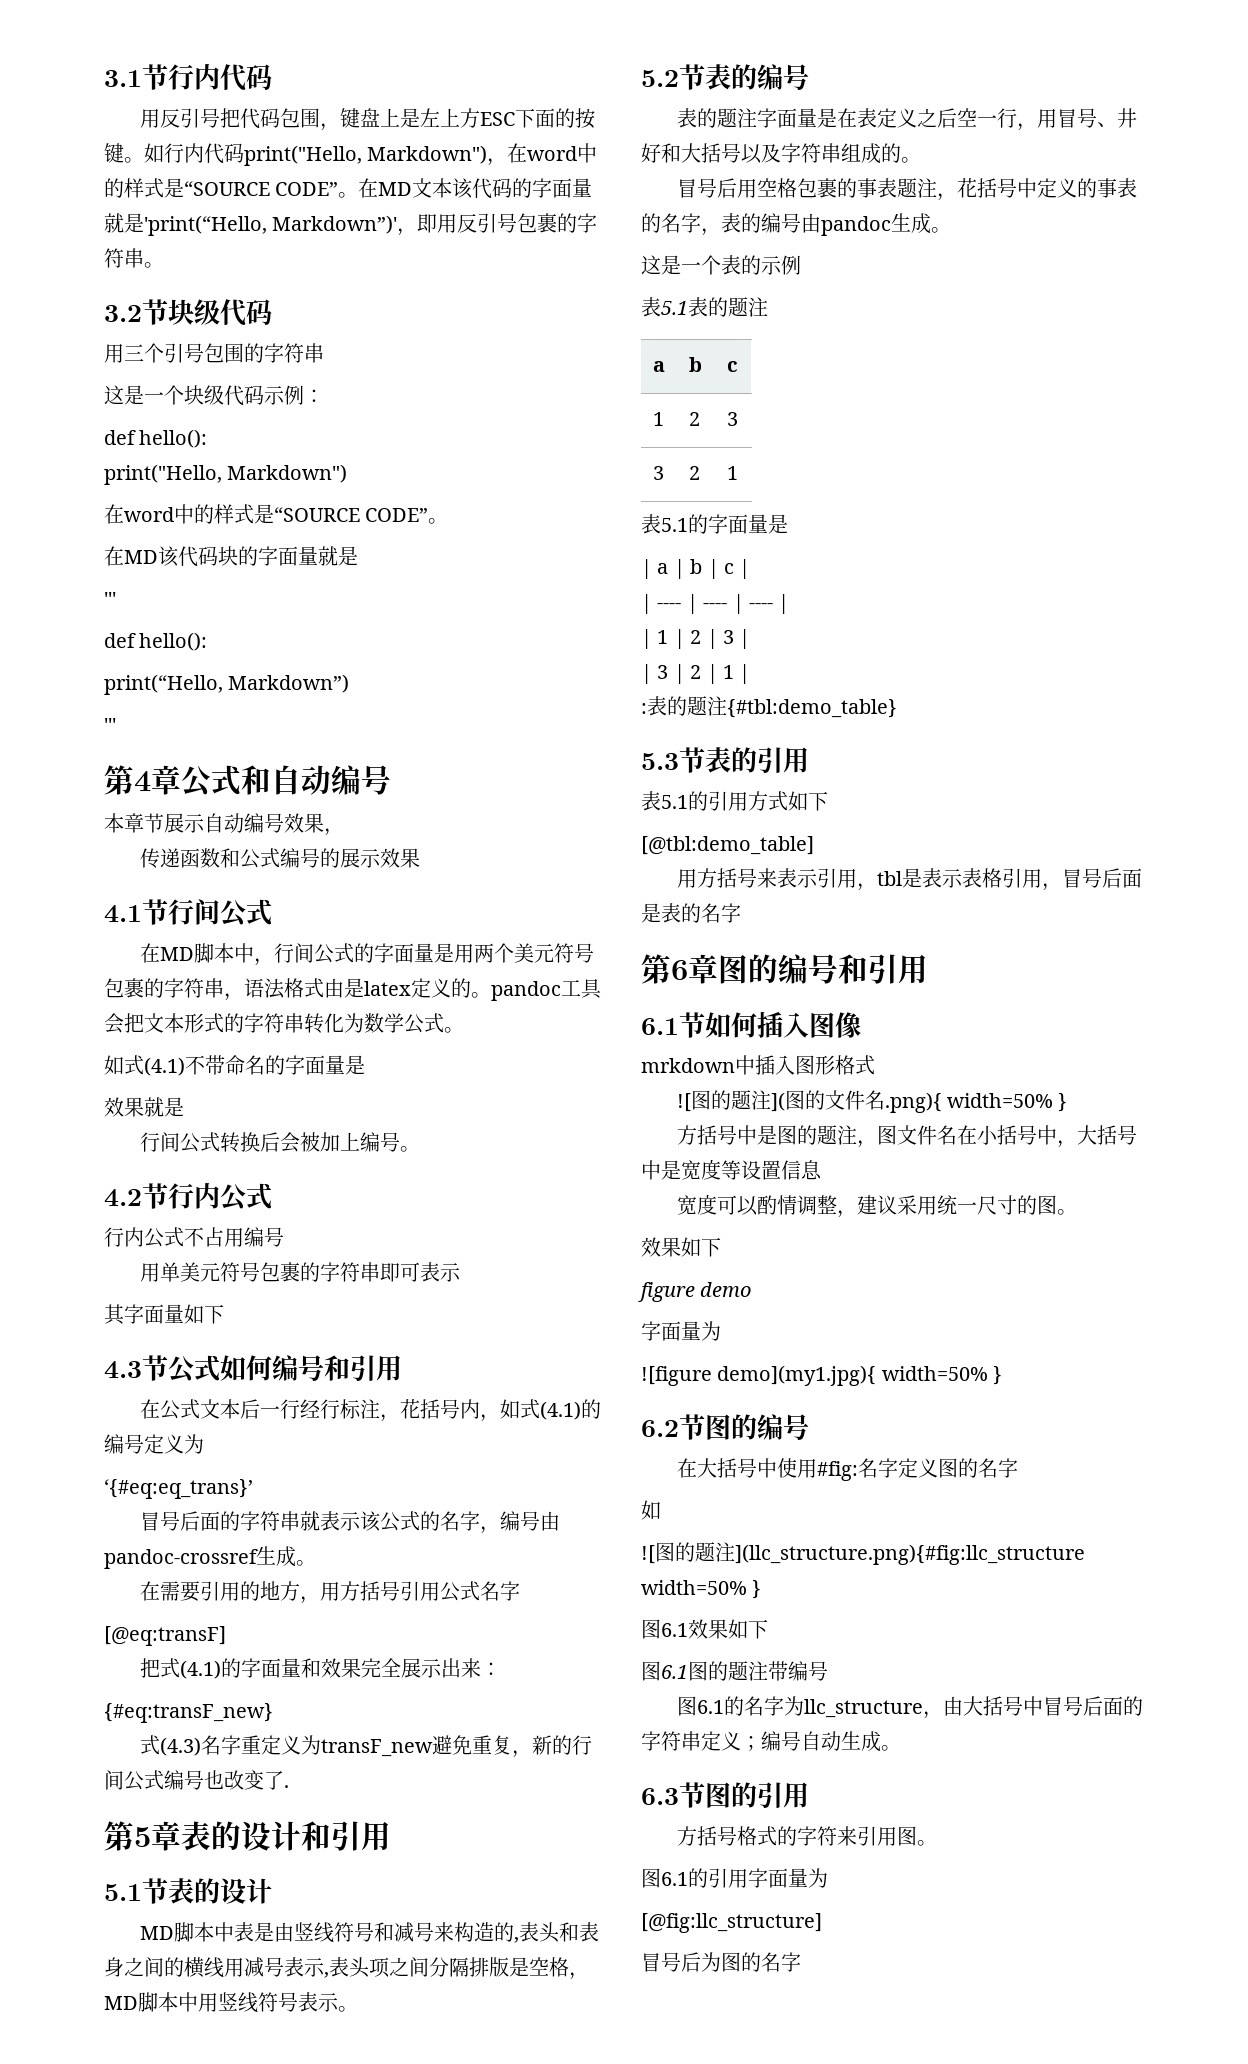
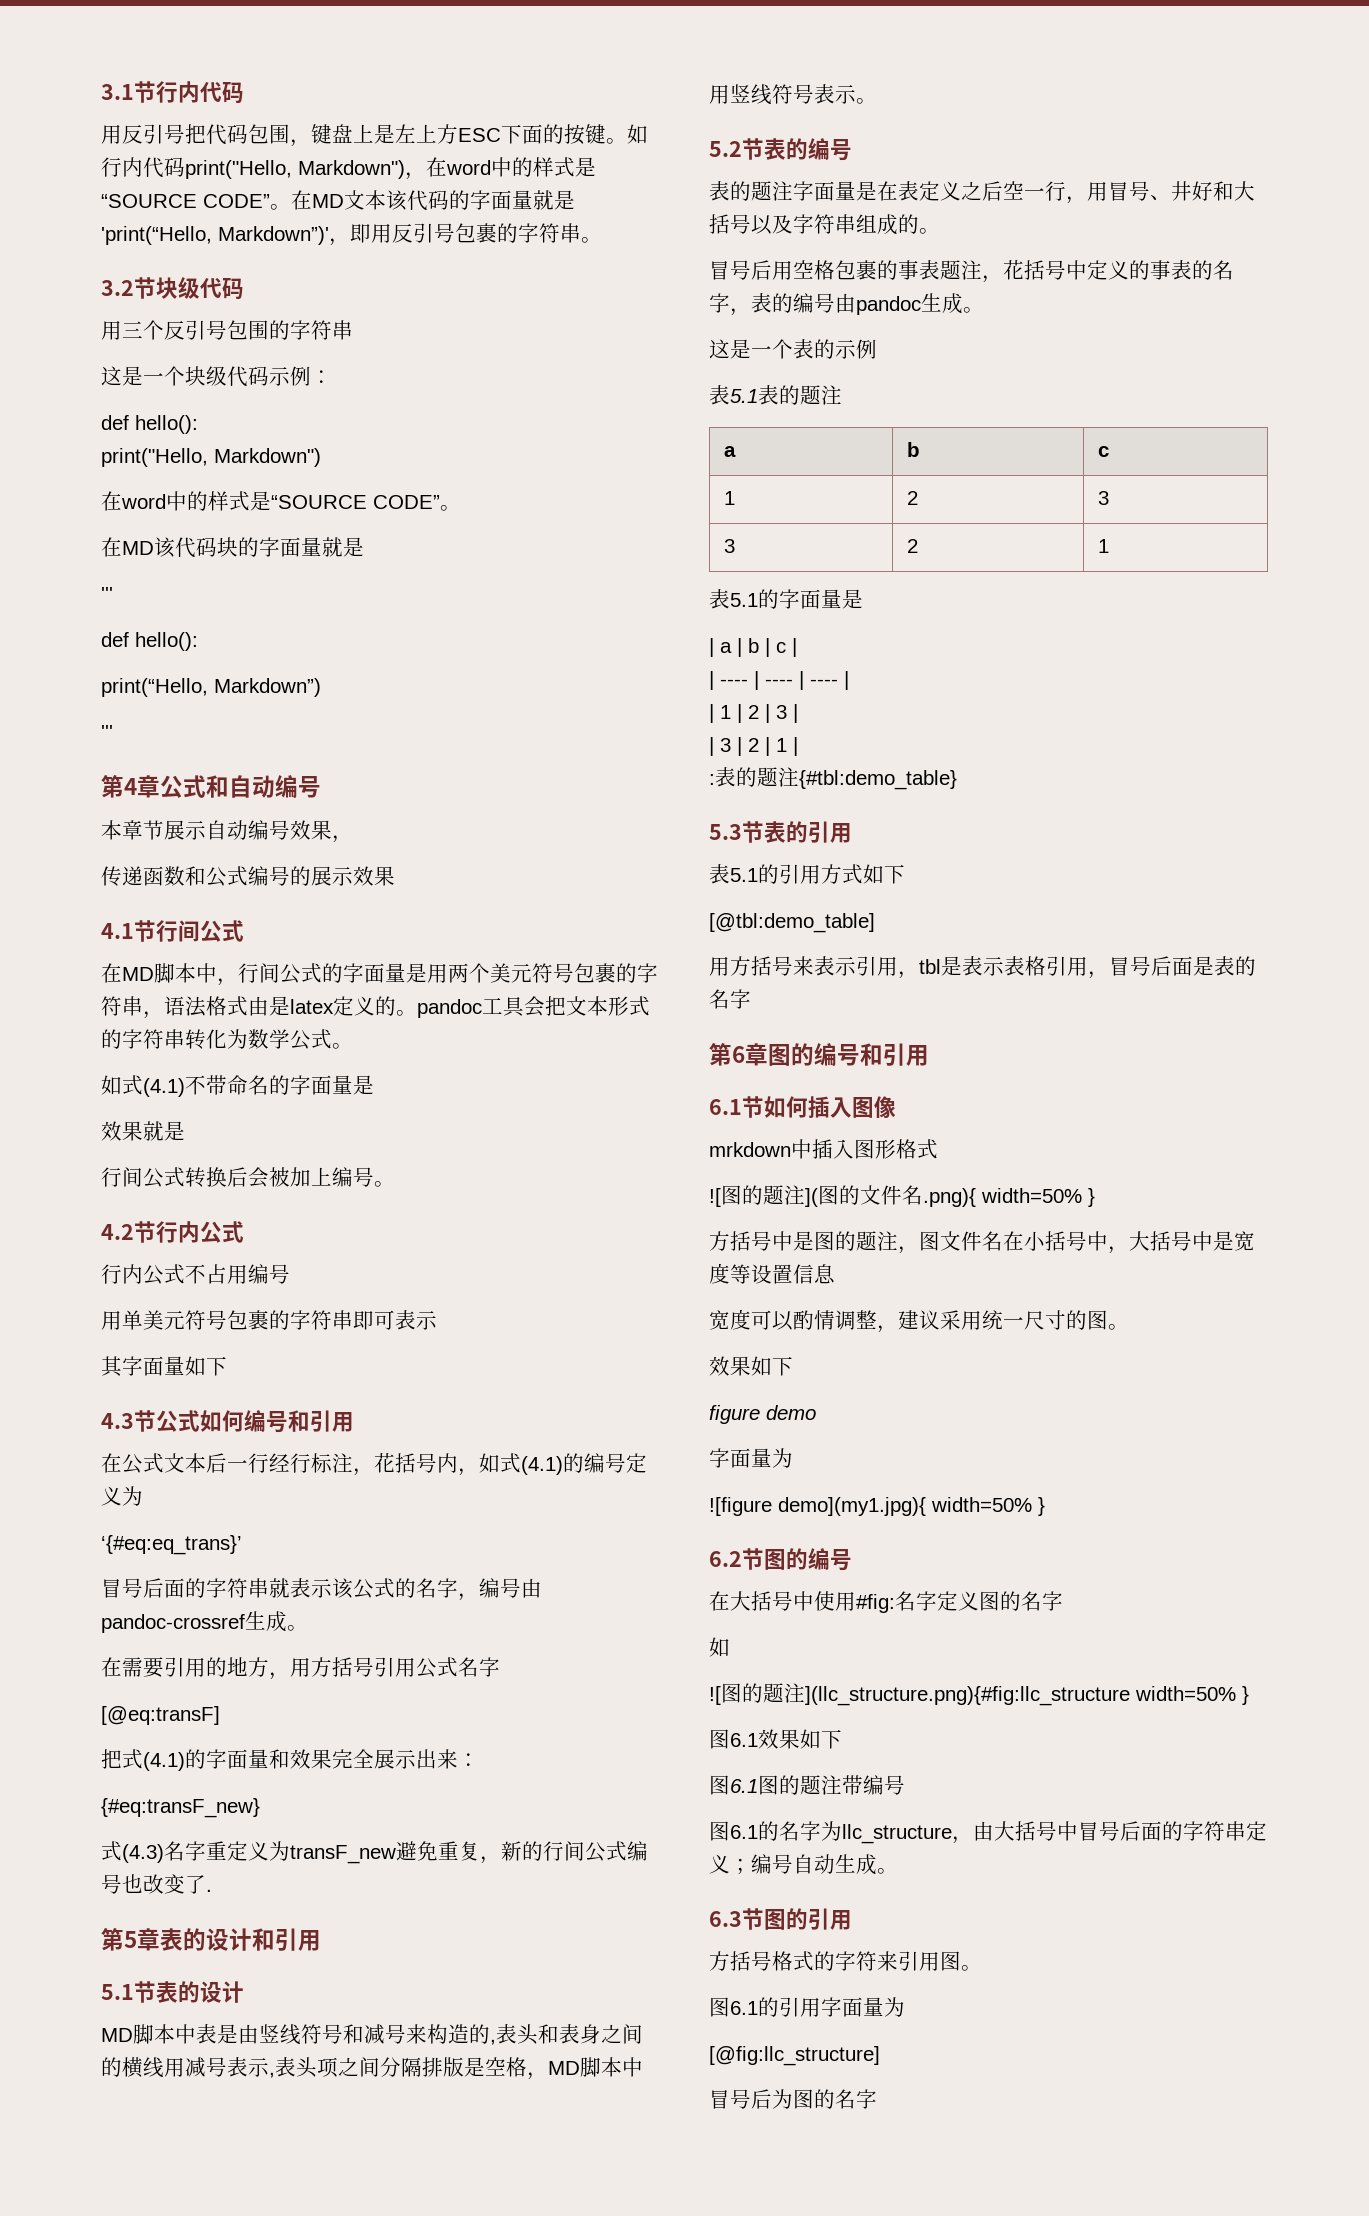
- 用三个引号包围的字符串
+ 用三个反引号包围的字符串

